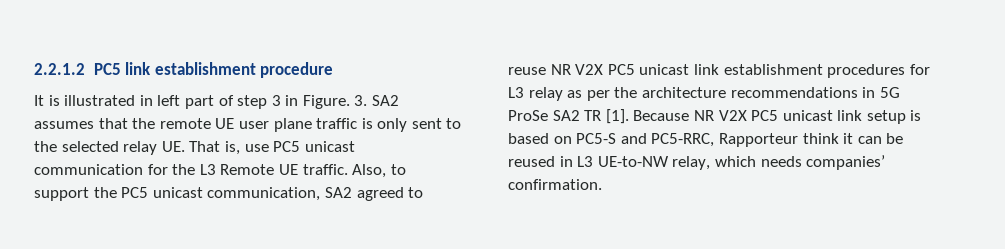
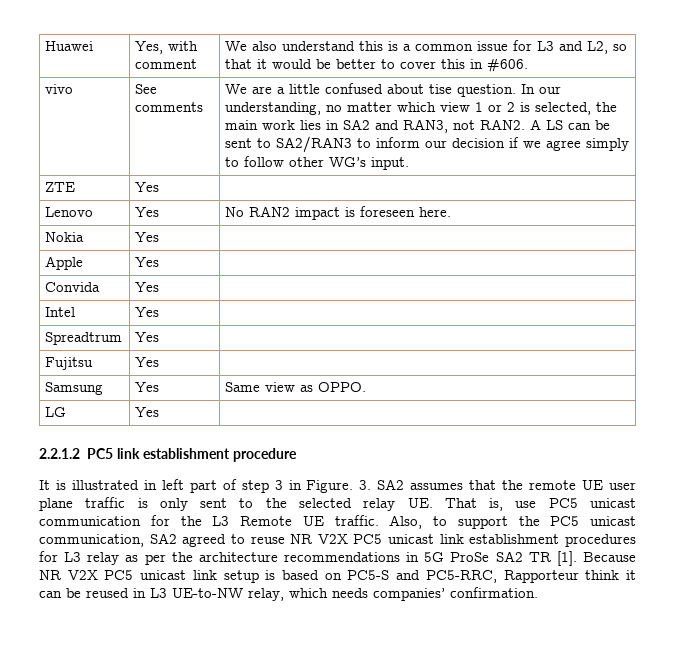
+ Huawei | Yes, with comment | We also understand this is a common issue for L3 and L2, so that it would be better to cover this in #606.
+ vivo | See comments | We are a little confused about tise question. In our understanding, no matter which view 1 or 2 is selected, the main work lies in SA2 and RAN3, not RAN2. A LS can be sent to SA2/RAN3 to inform our decision if we agree simply to follow other WG’s input.
+ ZTE | Yes |
+ Lenovo | Yes | No RAN2 impact is foreseen here.
+ Nokia | Yes |
+ Apple | Yes |
+ Convida | Yes |
+ Intel | Yes |
+ Spreadtrum | Yes |
+ Fujitsu | Yes |
+ Samsung | Yes | Same view as OPPO.
+ LG | Yes |

